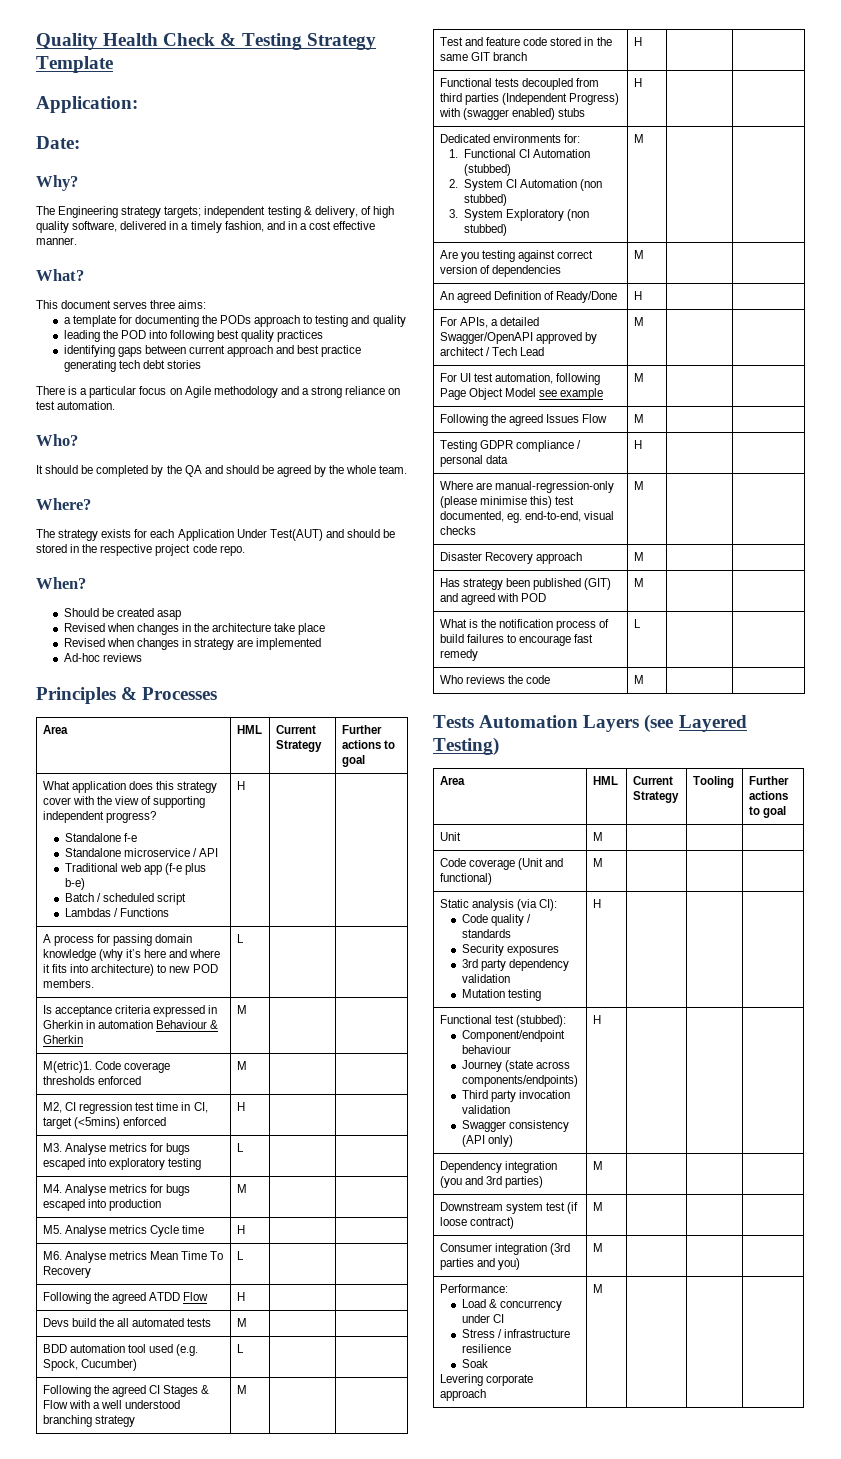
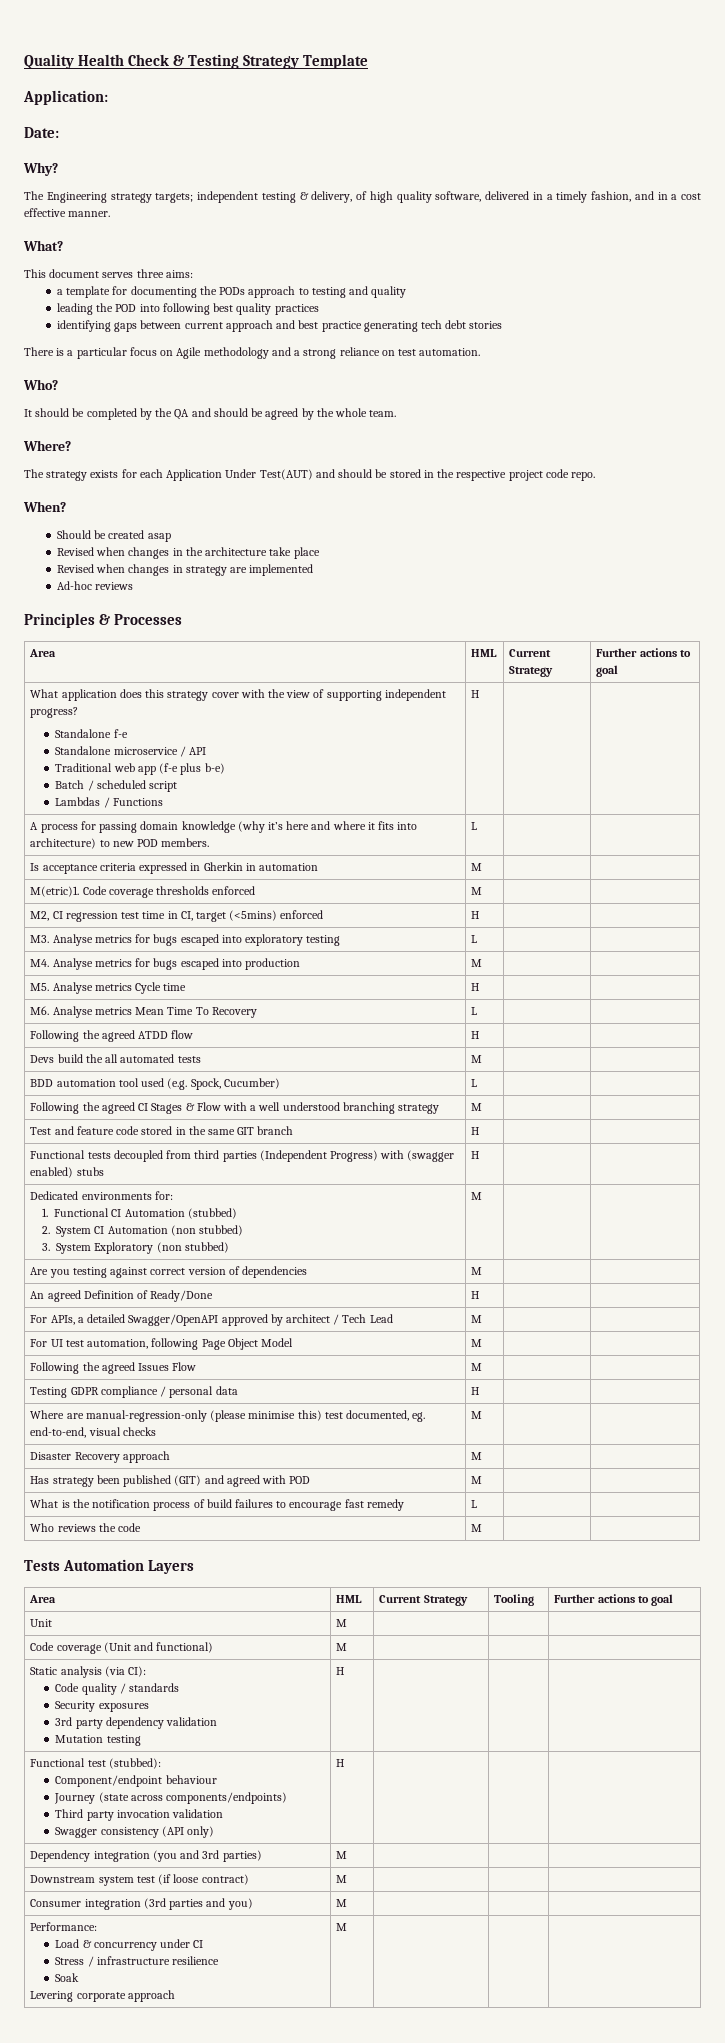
- Is acceptance criteria expressed in Gherkin in automation Behaviour & Gherkin | M | |
+ Is acceptance criteria expressed in Gherkin in automation | M | |
- Following the agreed ATDD Flow | H | |
+ Following the agreed ATDD flow | H | |
- For UI test automation, following Page Object Model see example | M | |
+ For UI test automation, following Page Object Model | M | |
- Tests Automation Layers (see Layered Testing)
+ Tests Automation Layers

